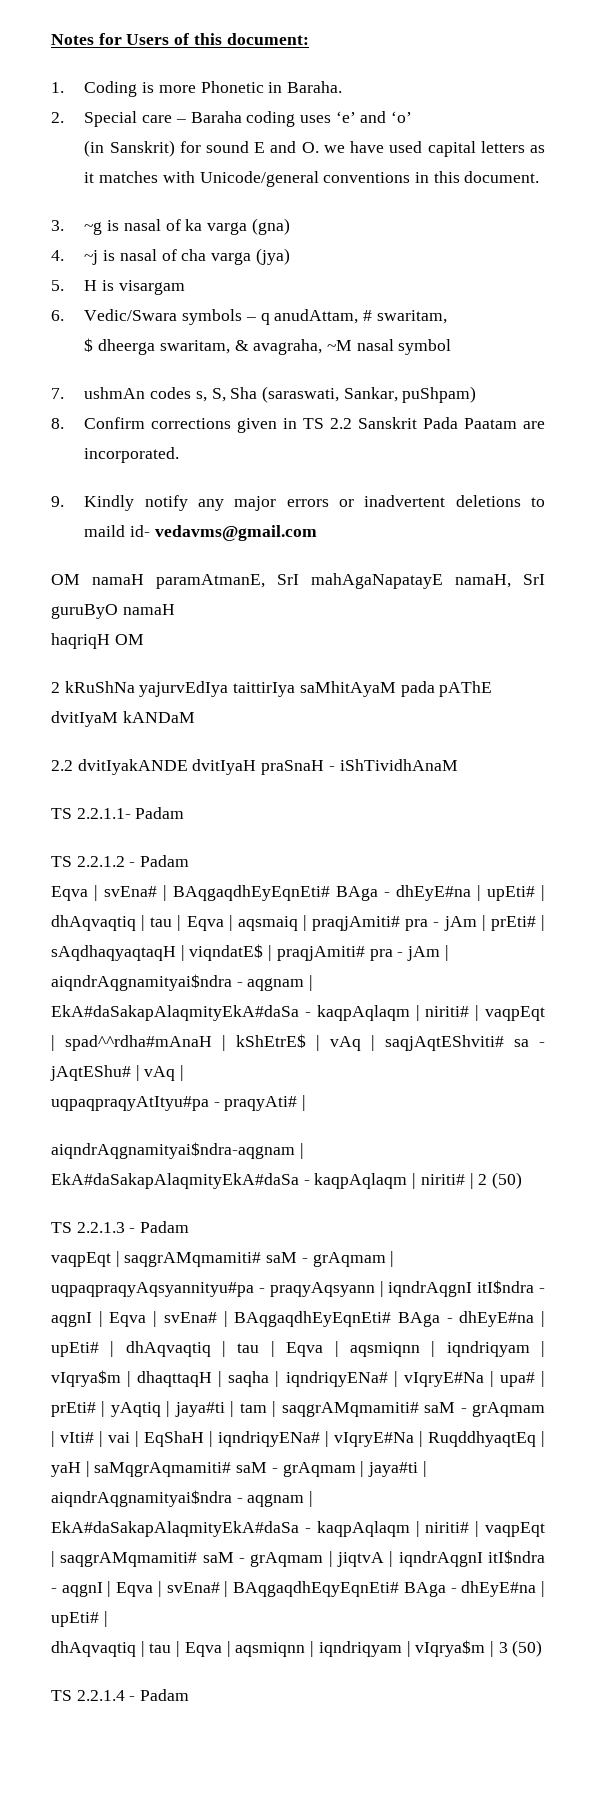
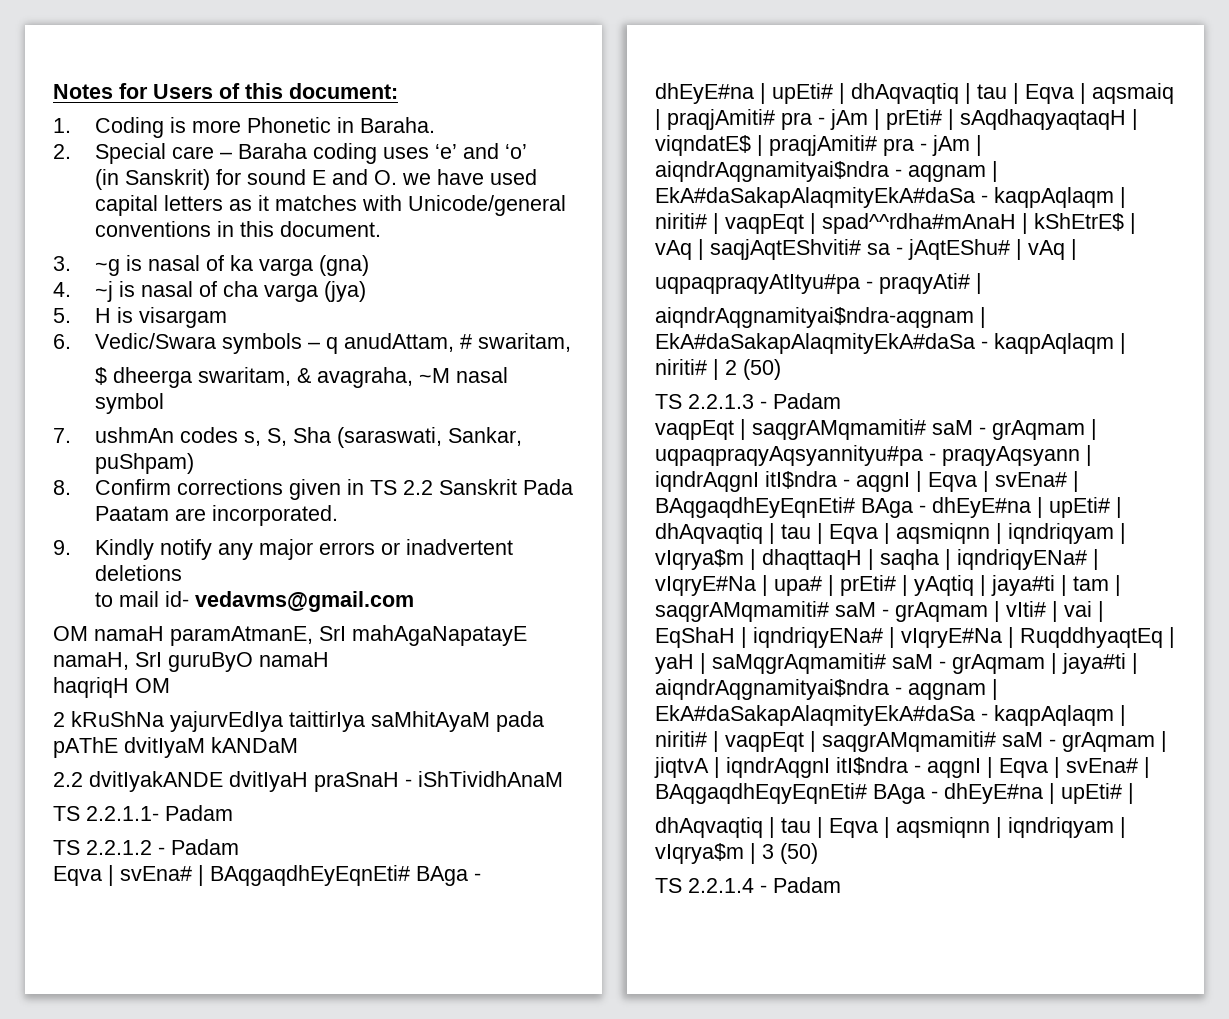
- 9. Kindly notify any major errors or inadvertent deletions to maild id- vedavms@gmail.com
+ 9. Kindly notify any major errors or inadvertent deletions
+ to mail id- vedavms@gmail.com

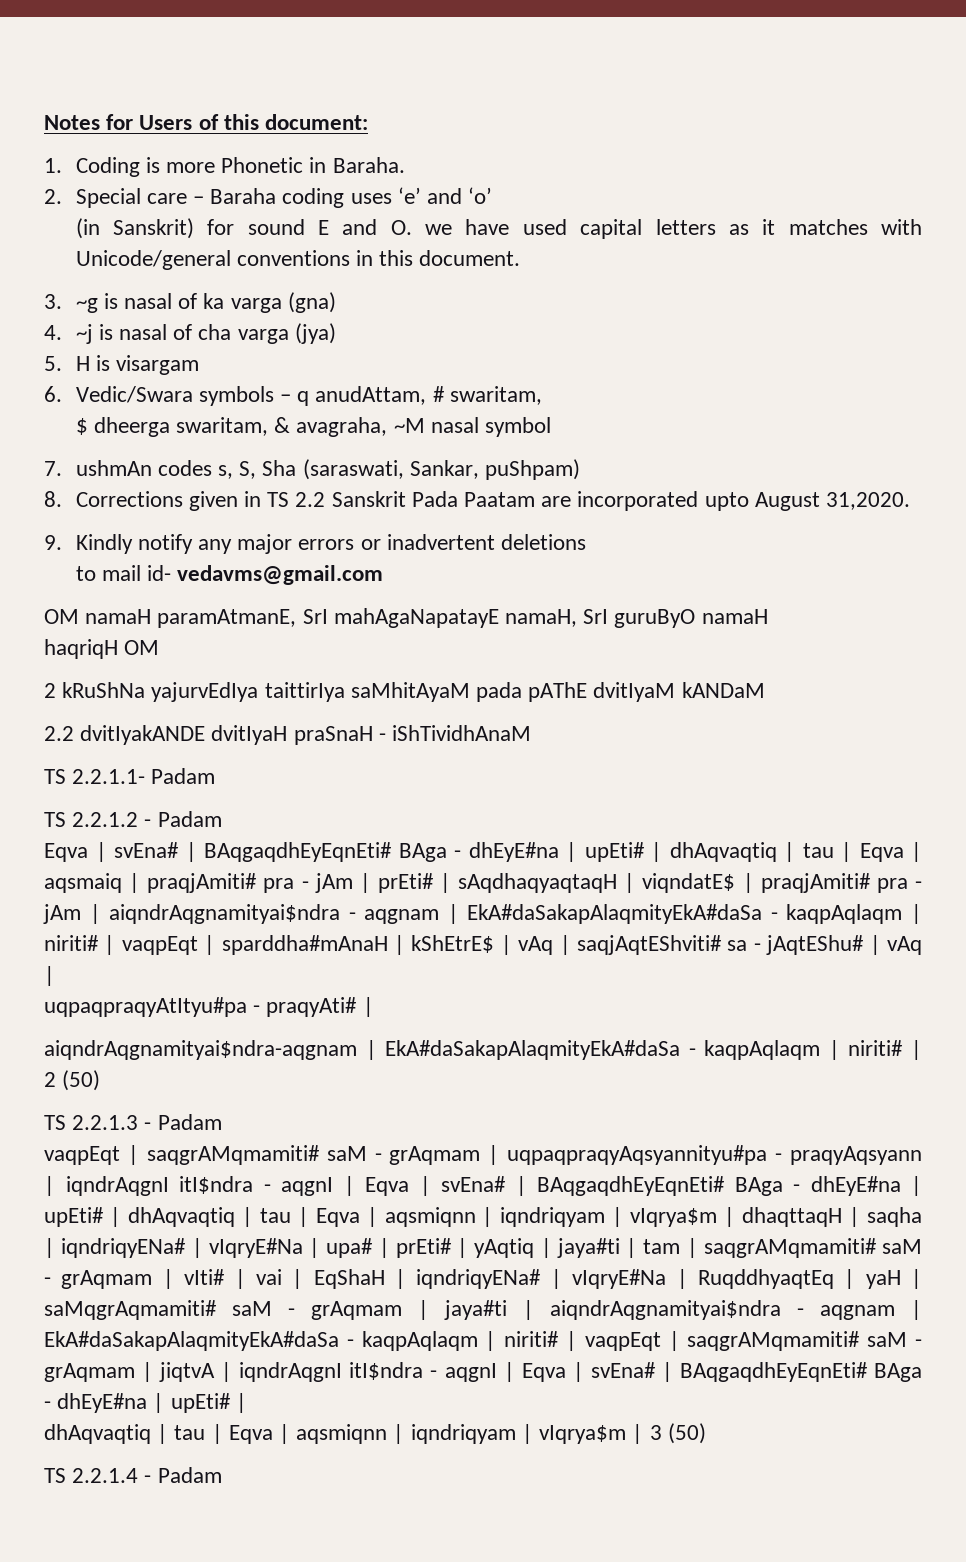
- 8. Confirm corrections given in TS 2.2 Sanskrit Pada Paatam are incorporated.
+ 8. Corrections given in TS 2.2 Sanskrit Pada Paatam are incorporated upto August 31,2020.
- Eqva | svEna# | BAqgaqdhEyEqnEti# BAga - dhEyE#na | upEti# | dhAqvaqtiq | tau | Eqva | aqsmaiq | praqjAmiti# pra - jAm | prEti# | sAqdhaqyaqtaqH | viqndatE$ | praqjAmiti# pra - jAm | aiqndrAqgnamityai$ndra - aqgnam | EkA#daSakapAlaqmityEkA#daSa - kaqpAqlaqm | niriti# | vaqpEqt | spad^^rdha#mAnaH | kShEtrE$ | vAq | saqjAqtEShviti# sa - jAqtEShu# | vAq |
+ Eqva | svEna# | BAqgaqdhEyEqnEti# BAga - dhEyE#na | upEti# | dhAqvaqtiq | tau | Eqva | aqsmaiq | praqjAmiti# pra - jAm | prEti# | sAqdhaqyaqtaqH | viqndatE$ | praqjAmiti# pra - jAm | aiqndrAqgnamityai$ndra - aqgnam | EkA#daSakapAlaqmityEkA#daSa - kaqpAqlaqm | niriti# | vaqpEqt | sparddha#mAnaH | kShEtrE$ | vAq | saqjAqtEShviti# sa - jAqtEShu# | vAq |
- vaqpEqt | saqgrAMqmamiti# saM - grAqmam | uqpaqpraqyAqsyannityu#pa - praqyAqsyann | iqndrAqgnI itI$ndra - aqgnI | Eqva | svEna# | BAqgaqdhEyEqnEti# BAga - dhEyE#na | upEti# | dhAqvaqtiq | tau | Eqva | aqsmiqnn | iqndriqyam | vIqrya$m | dhaqttaqH | saqha | iqndriqyENa# | vIqryE#Na | upa# | prEti# | yAqtiq | jaya#ti | tam | saqgrAMqmamiti# saM - grAqmam | vIti# | vai | EqShaH | iqndriqyENa# | vIqryE#Na | RuqddhyaqtEq | yaH | saMqgrAqmamiti# saM - grAqmam | jaya#ti | aiqndrAqgnamityai$ndra - aqgnam | EkA#daSakapAlaqmityEkA#daSa - kaqpAqlaqm | niriti# | vaqpEqt | saqgrAMqmamiti# saM - grAqmam | jiqtvA | iqndrAqgnI itI$ndra - aqgnI | Eqva | svEna# | BAqgaqdhEqyEqnEti# BAga - dhEyE#na | upEti# |
+ vaqpEqt | saqgrAMqmamiti# saM - grAqmam | uqpaqpraqyAqsyannityu#pa - praqyAqsyann | iqndrAqgnI itI$ndra - aqgnI | Eqva | svEna# | BAqgaqdhEyEqnEti# BAga - dhEyE#na | upEti# | dhAqvaqtiq | tau | Eqva | aqsmiqnn | iqndriqyam | vIqrya$m | dhaqttaqH | saqha | iqndriqyENa# | vIqryE#Na | upa# | prEti# | yAqtiq | jaya#ti | tam | saqgrAMqmamiti# saM - grAqmam | vIti# | vai | EqShaH | iqndriqyENa# | vIqryE#Na | RuqddhyaqtEq | yaH | saMqgrAqmamiti# saM - grAqmam | jaya#ti | aiqndrAqgnamityai$ndra - aqgnam | EkA#daSakapAlaqmityEkA#daSa - kaqpAqlaqm | niriti# | vaqpEqt | saqgrAMqmamiti# saM - grAqmam | jiqtvA | iqndrAqgnI itI$ndra - aqgnI | Eqva | svEna# | BAqgaqdhEyEqnEti# BAga - dhEyE#na | upEti# |

